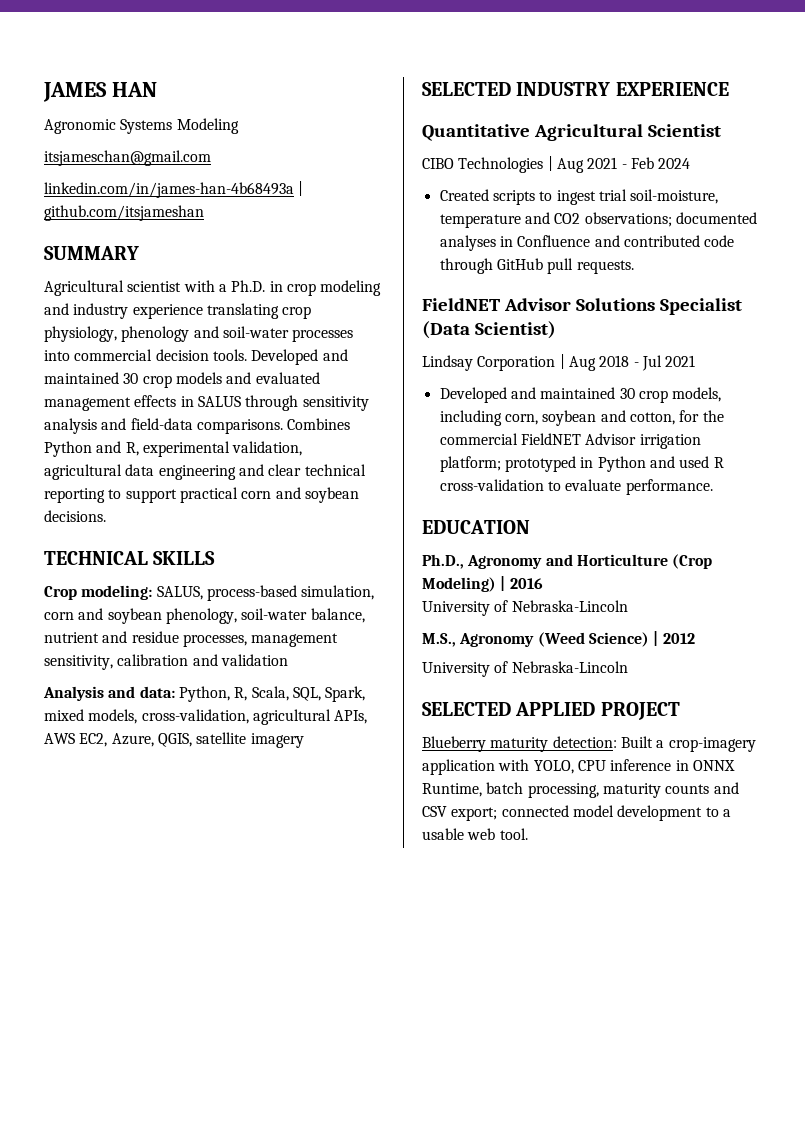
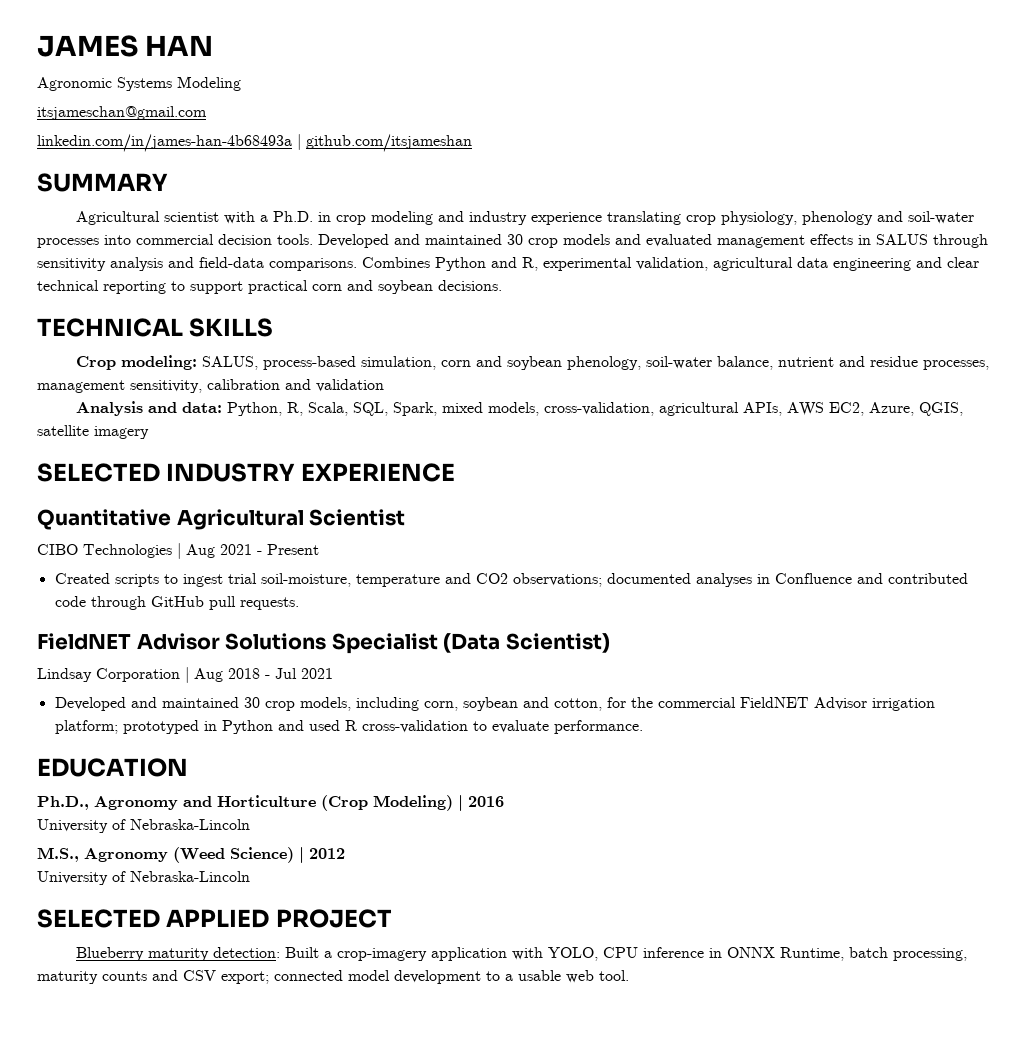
- CIBO Technologies | Aug 2021 - Feb 2024
+ CIBO Technologies | Aug 2021 - Present

